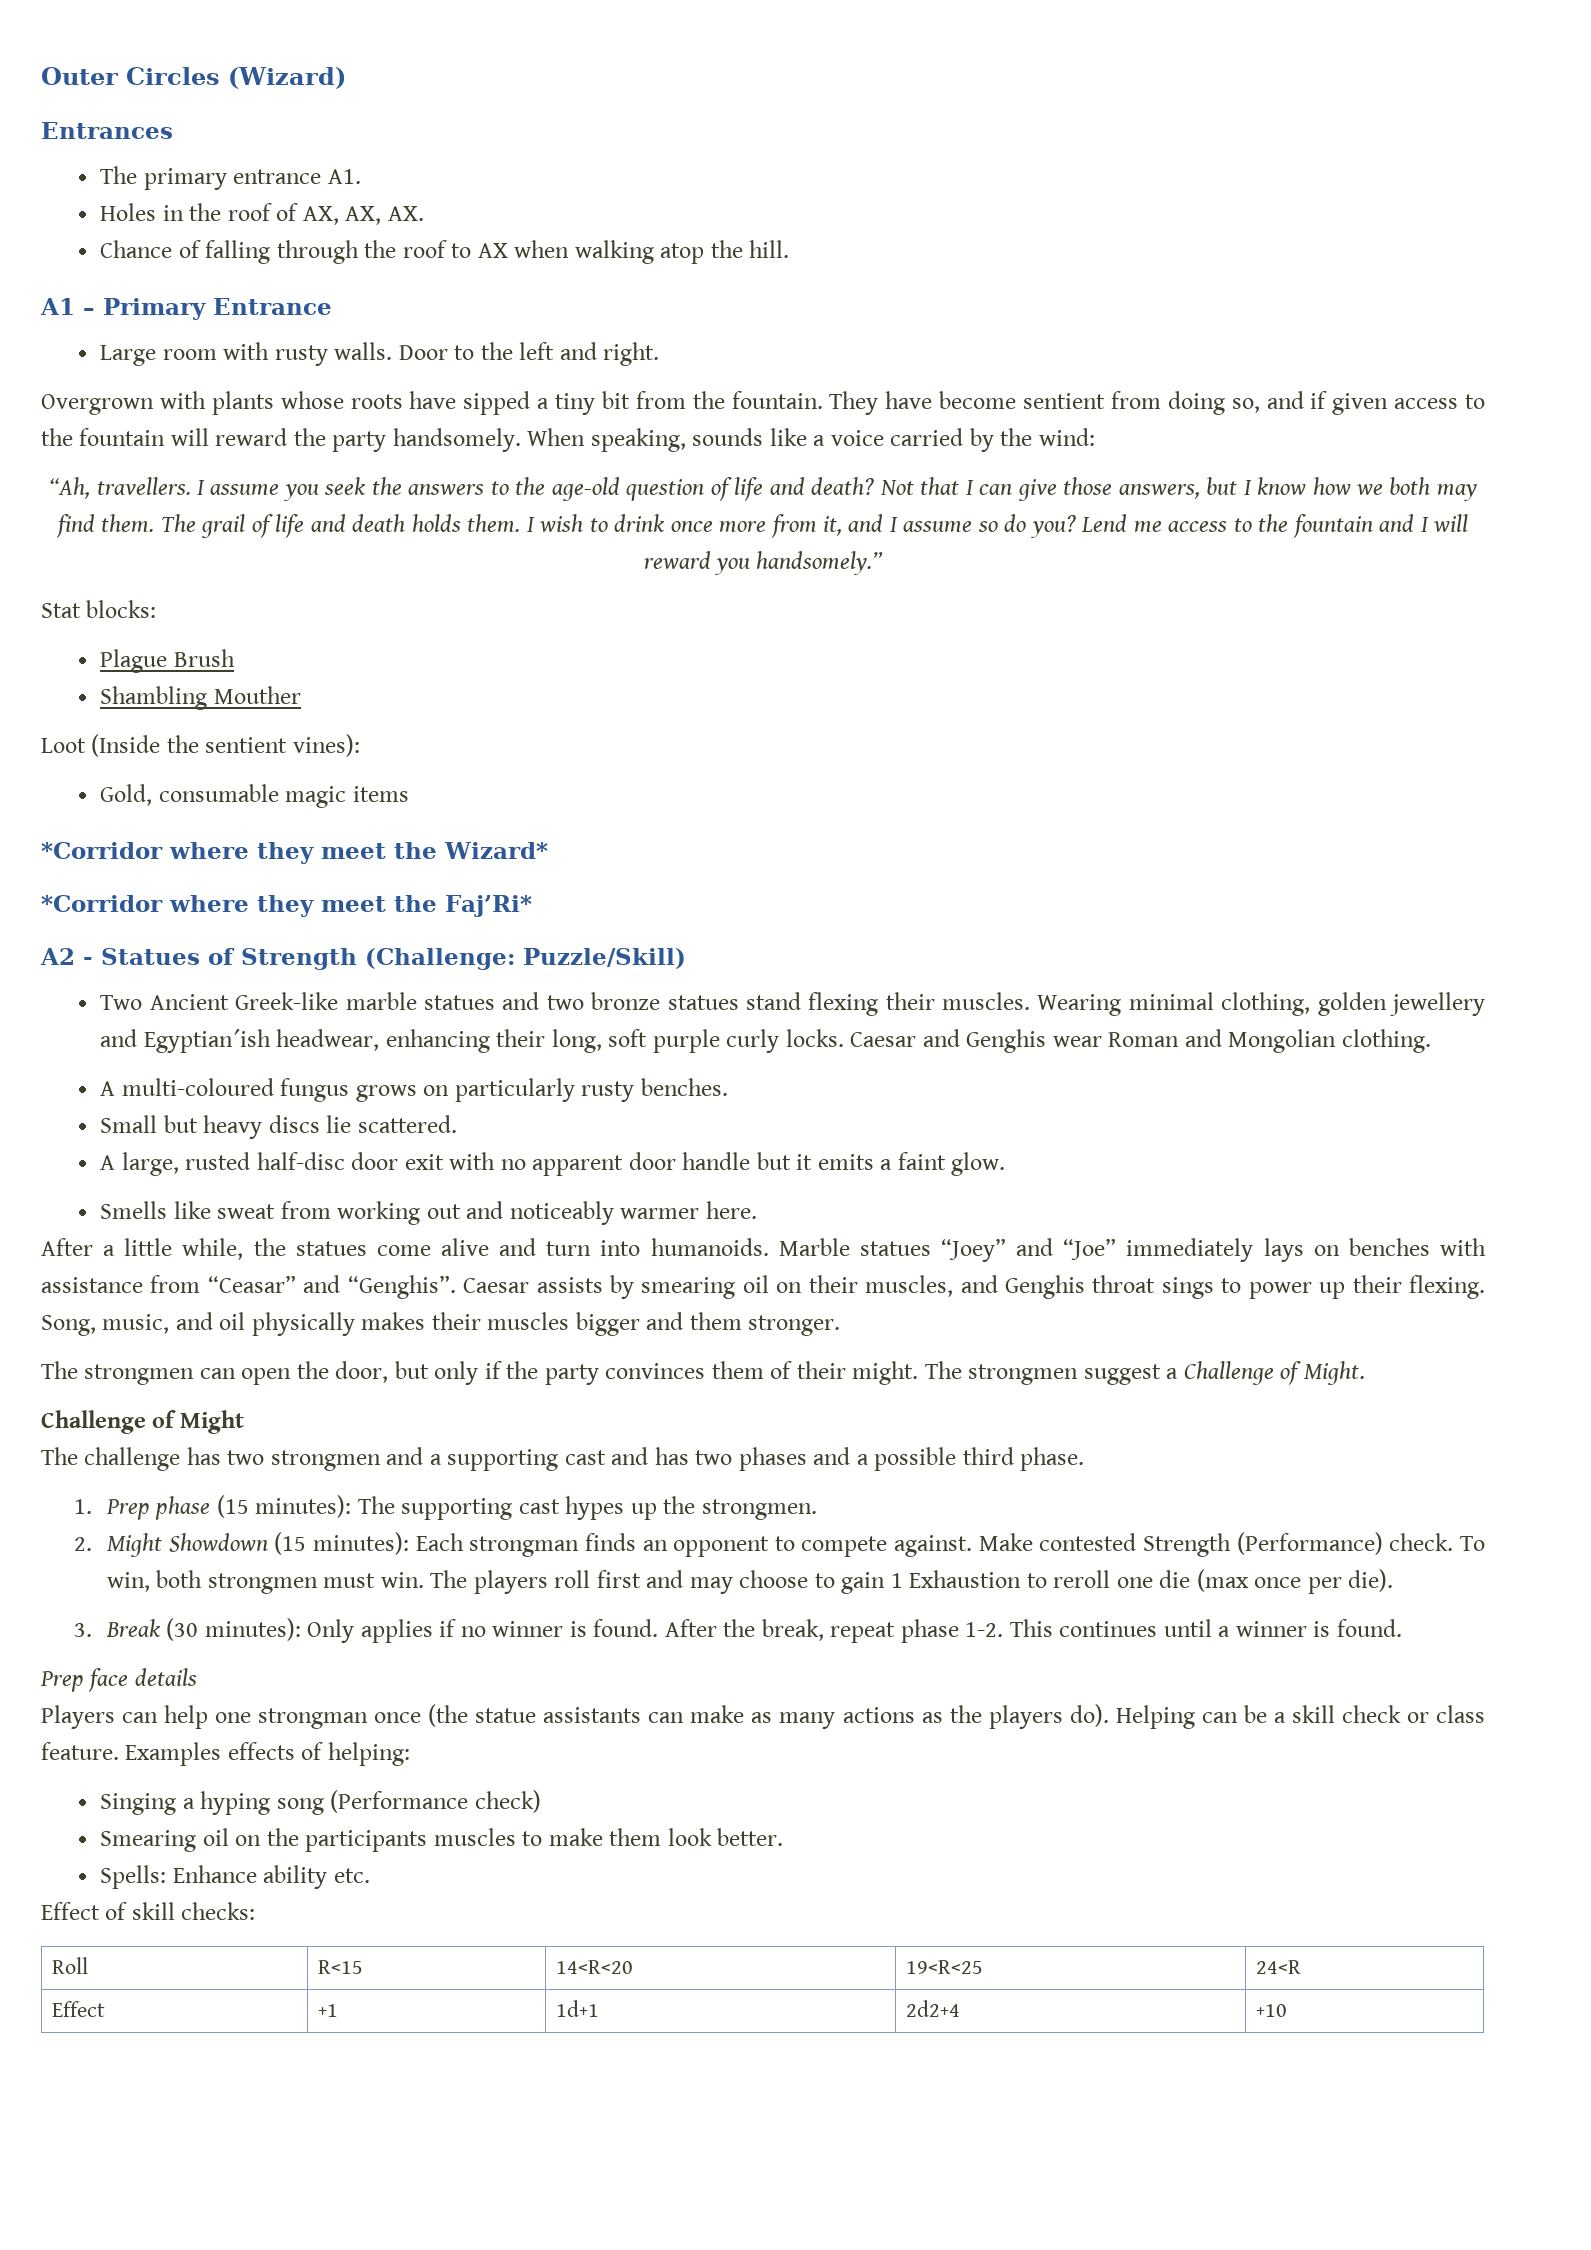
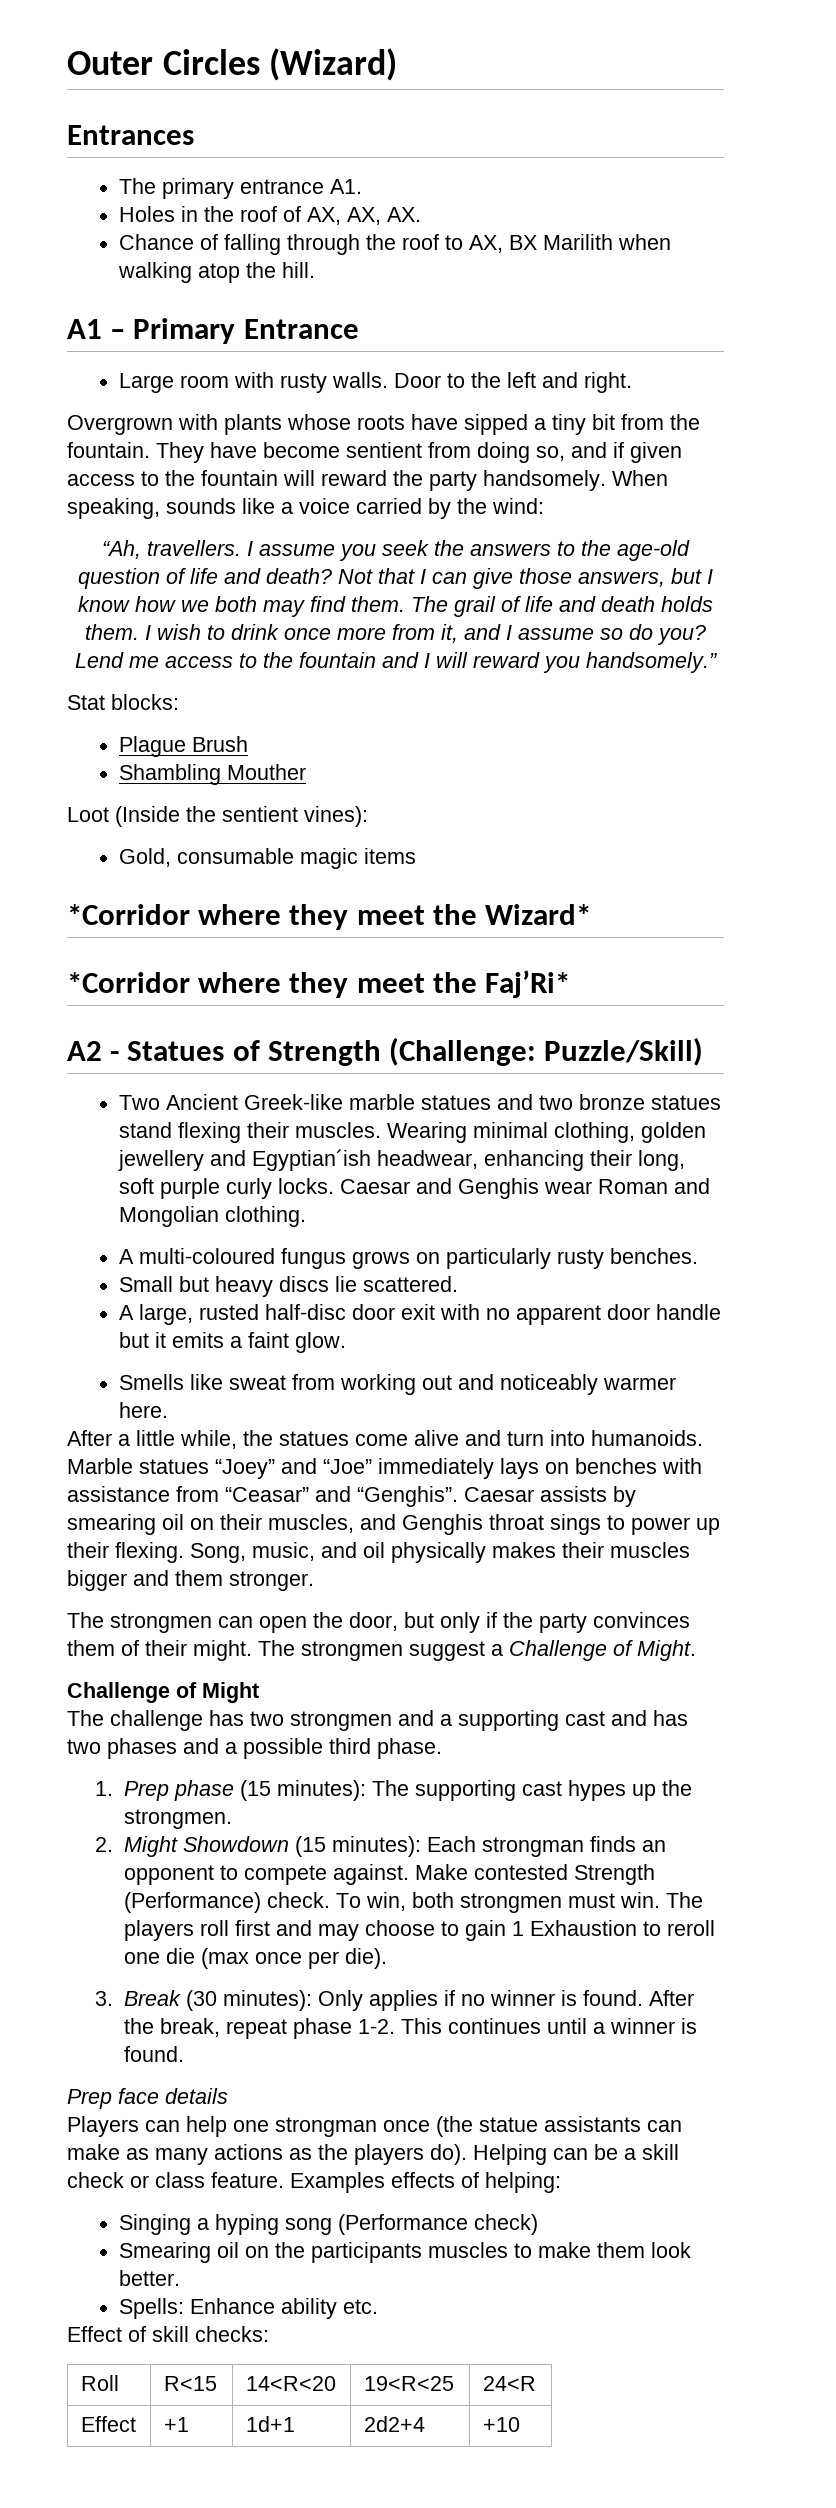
- Chance of falling through the roof to AX when walking atop the hill.
+ Chance of falling through the roof to AX, BX Marilith when walking atop the hill.

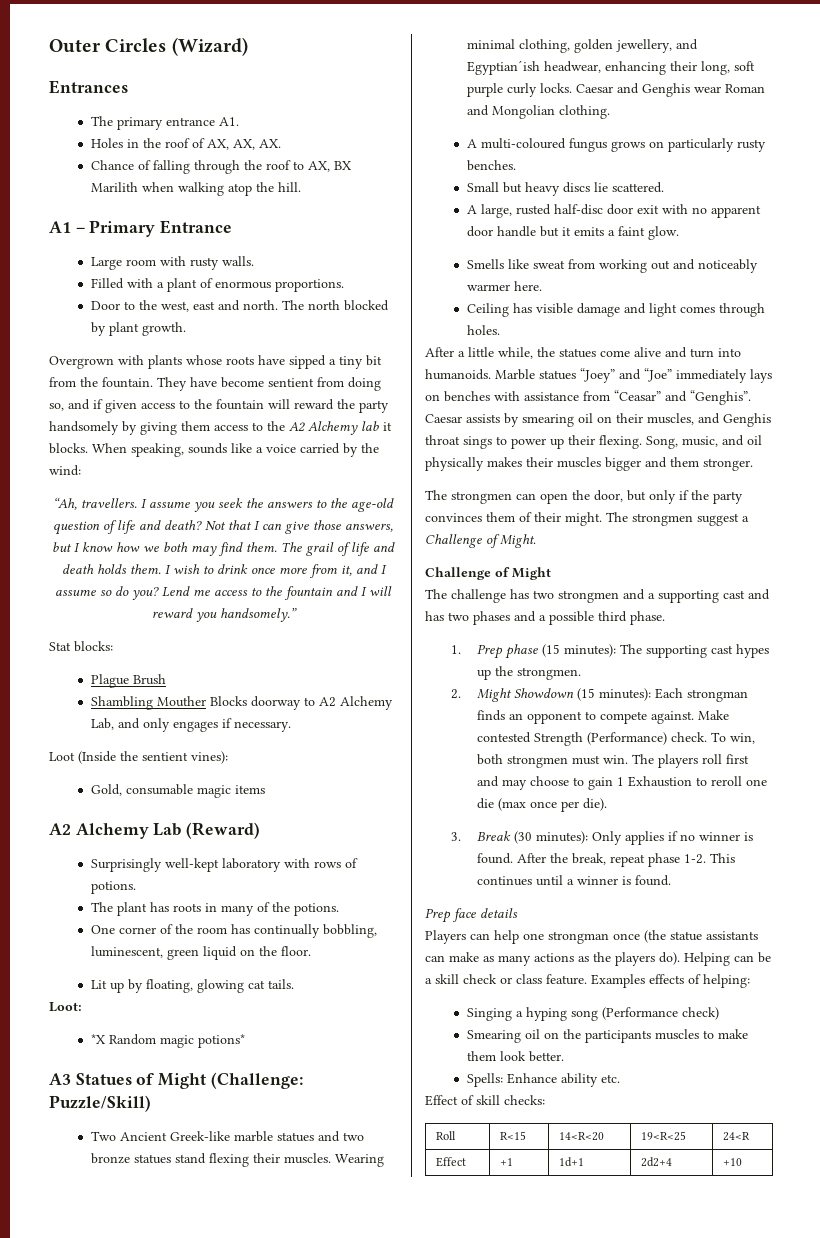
- Large room with rusty walls. Door to the left and right.
+ Large room with rusty walls.
+ Filled with a plant of enormous proportions.
+ Door to the west, east and north. The north blocked by plant growth.
- They have become sentient from doing so, and if given access to the fountain will reward the party handsomely.
+ They have become sentient from doing so, and if given access to the fountain will reward the party handsomely by giving them access to the A2 Alchemy lab it blocks.
- Shambling Mouther
+ Shambling Mouther Blocks doorway to A2 Alchemy Lab, and only engages if necessary.
- *Corridor where they meet the Wizard*
- *Corridor where they meet the Faj’Ri*
- A2 - Statues of Strength (Challenge: Puzzle/Skill)
+ A2 Alchemy Lab (Reward)
+ Surprisingly well-kept laboratory with rows of potions.
+ The plant has roots in many of the potions.
+ One corner of the room has continually bobbling, luminescent, green liquid on the floor.
+ Lit up by floating, glowing cat tails.
+ Loot:
+ *X Random magic potions*
+ A3 Statues of Might (Challenge: Puzzle/Skill)
- Wearing minimal clothing, golden jewellery and Egyptian´ish headwear, enhancing their long, soft purple curly locks.
+ Wearing minimal clothing, golden jewellery, and Egyptian´ish headwear, enhancing their long, soft purple curly locks.
+ Ceiling has visible damage and light comes through holes.

